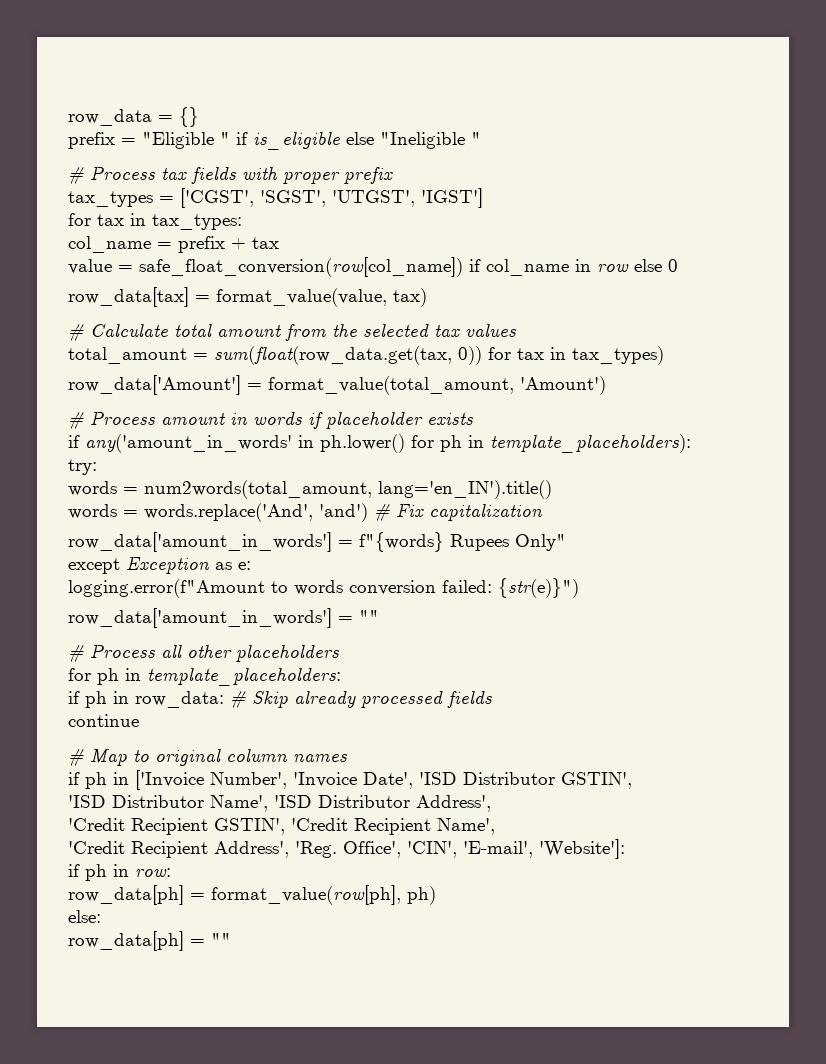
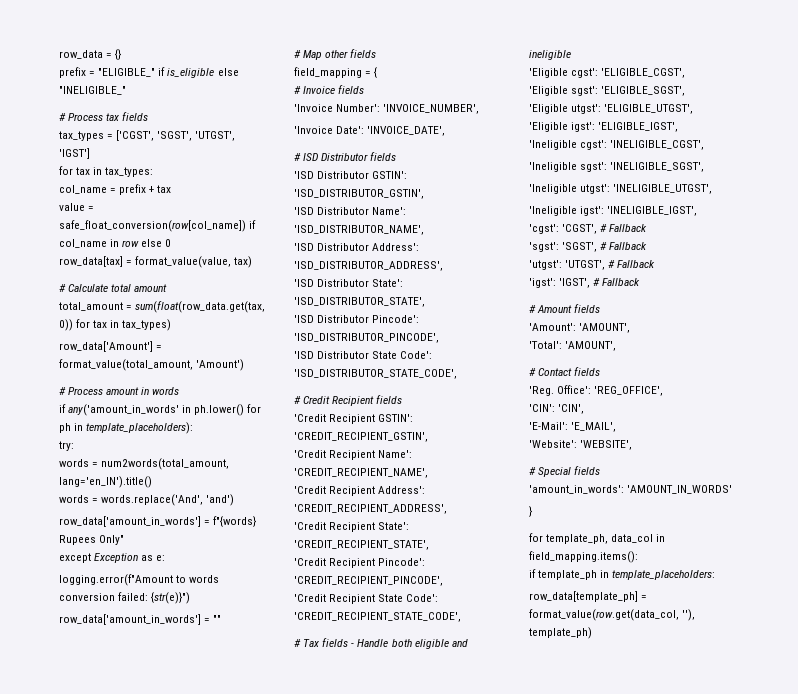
- prefix = "Eligible " if is_eligible else "Ineligible "
+ prefix = "ELIGIBLE_" if is_eligible else "INELIGIBLE_"
- # Process tax fields with proper prefix
+ # Process tax fields
- # Calculate total amount from the selected tax values
+ # Calculate total amount
- # Process amount in words if placeholder exists
+ # Process amount in words
- words = words.replace('And', 'and') # Fix capitalization
+ words = words.replace('And', 'and')
- # Process all other placeholders
- for ph in template_placeholders:
- if ph in row_data: # Skip already processed fields
- continue
- # Map to original column names
- if ph in ['Invoice Number', 'Invoice Date', 'ISD Distributor GSTIN',
- 'ISD Distributor Name', 'ISD Distributor Address',
- 'Credit Recipient GSTIN', 'Credit Recipient Name',
- 'Credit Recipient Address', 'Reg. Office', 'CIN', 'E-mail', 'Website']:
- if ph in row:
- row_data[ph] = format_value(row[ph], ph)
- else:
- row_data[ph] = ""
+ # Map other fields
+ field_mapping = {
+ # Invoice fields
+ 'Invoice Number': 'INVOICE_NUMBER',
+ 'Invoice Date': 'INVOICE_DATE',
+ # ISD Distributor fields
+ 'ISD Distributor GSTIN': 'ISD_DISTRIBUTOR_GSTIN',
+ 'ISD Distributor Name': 'ISD_DISTRIBUTOR_NAME',
+ 'ISD Distributor Address': 'ISD_DISTRIBUTOR_ADDRESS',
+ 'ISD Distributor State': 'ISD_DISTRIBUTOR_STATE',
+ 'ISD Distributor Pincode': 'ISD_DISTRIBUTOR_PINCODE',
+ 'ISD Distributor State Code': 'ISD_DISTRIBUTOR_STATE_CODE',
+ # Credit Recipient fields
+ 'Credit Recipient GSTIN': 'CREDIT_RECIPIENT_GSTIN',
+ 'Credit Recipient Name': 'CREDIT_RECIPIENT_NAME',
+ 'Credit Recipient Address': 'CREDIT_RECIPIENT_ADDRESS',
+ 'Credit Recipient State': 'CREDIT_RECIPIENT_STATE',
+ 'Credit Recipient Pincode': 'CREDIT_RECIPIENT_PINCODE',
+ 'Credit Recipient State Code': 'CREDIT_RECIPIENT_STATE_CODE',
+ # Tax fields - Handle both eligible and ineligible
+ 'Eligible cgst': 'ELIGIBLE_CGST',
+ 'Eligible sgst': 'ELIGIBLE_SGST',
+ 'Eligible utgst': 'ELIGIBLE_UTGST',
+ 'Eligible igst': 'ELIGIBLE_IGST',
+ 'Ineligible cgst': 'INELIGIBLE_CGST',
+ 'Ineligible sgst': 'INELIGIBLE_SGST',
+ 'Ineligible utgst': 'INELIGIBLE_UTGST',
+ 'Ineligible igst': 'INELIGIBLE_IGST',
+ 'cgst': 'CGST', # Fallback
+ 'sgst': 'SGST', # Fallback
+ 'utgst': 'UTGST', # Fallback
+ 'igst': 'IGST', # Fallback
+ # Amount fields
+ 'Amount': 'AMOUNT',
+ 'Total': 'AMOUNT',
+ # Contact fields
+ 'Reg. Office': 'REG_OFFICE',
+ 'CIN': 'CIN',
+ 'E-Mail': 'E_MAIL',
+ 'Website': 'WEBSITE',
+ # Special fields
+ 'amount_in_words': 'AMOUNT_IN_WORDS'
+ }
+ for template_ph, data_col in field_mapping.items():
+ if template_ph in template_placeholders:
+ row_data[template_ph] = format_value(row.get(data_col, ''), template_ph)

